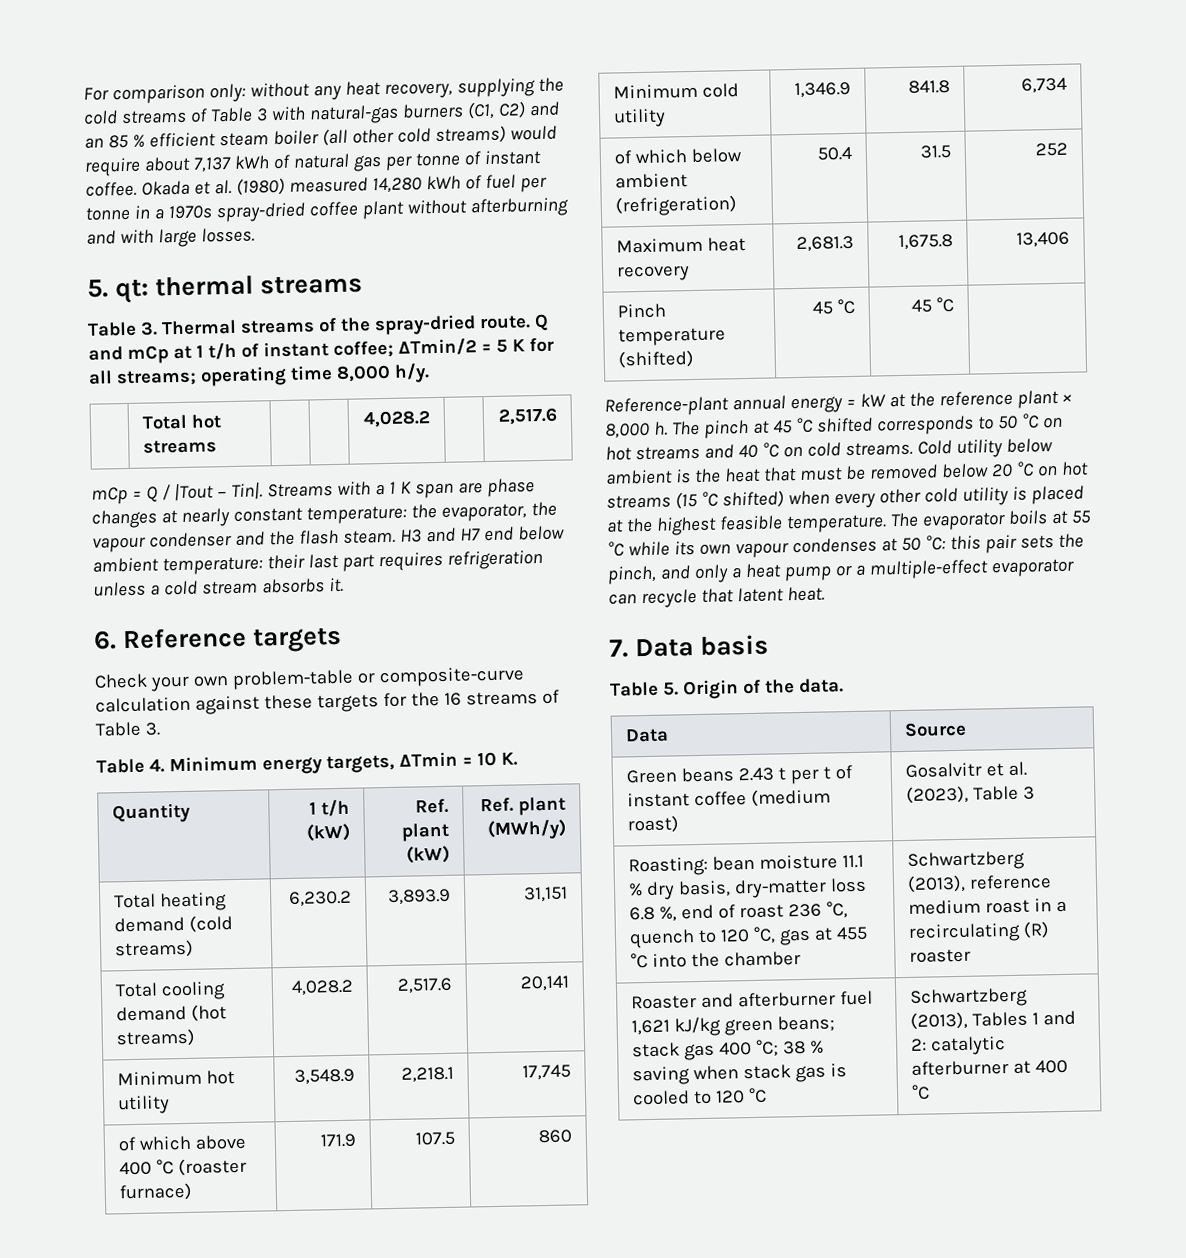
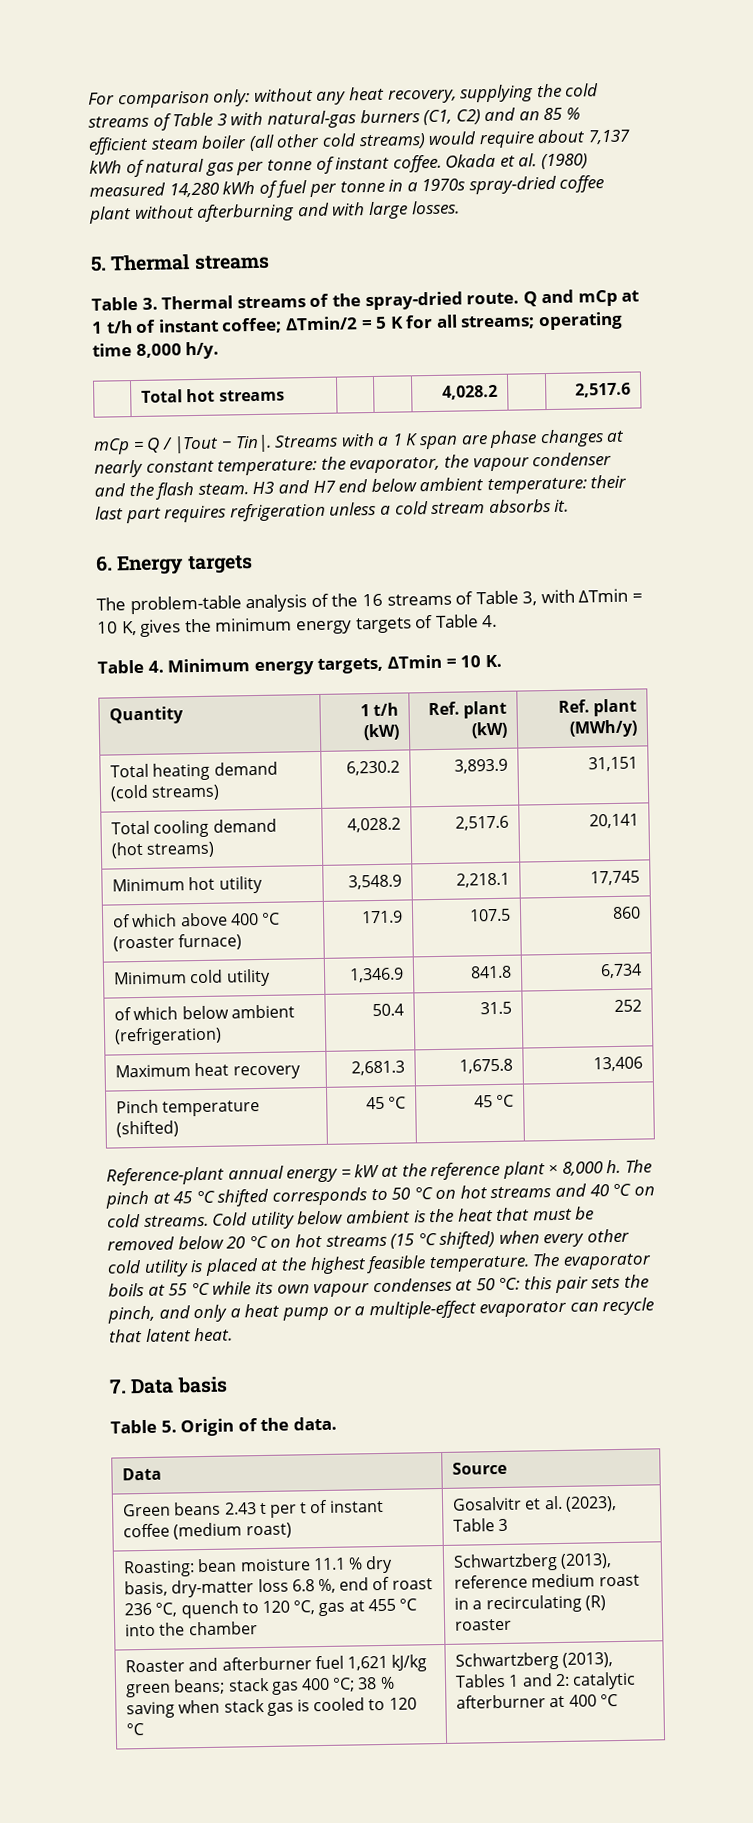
- 5. qt: thermal streams
+ 5. Thermal streams
- 6. Reference targets
+ 6. Energy targets
- Check your own problem-table or composite-curve calculation against these targets for the 16 streams of Table 3.
+ The problem-table analysis of the 16 streams of Table 3, with ΔTmin = 10 K, gives the minimum energy targets of Table 4.

